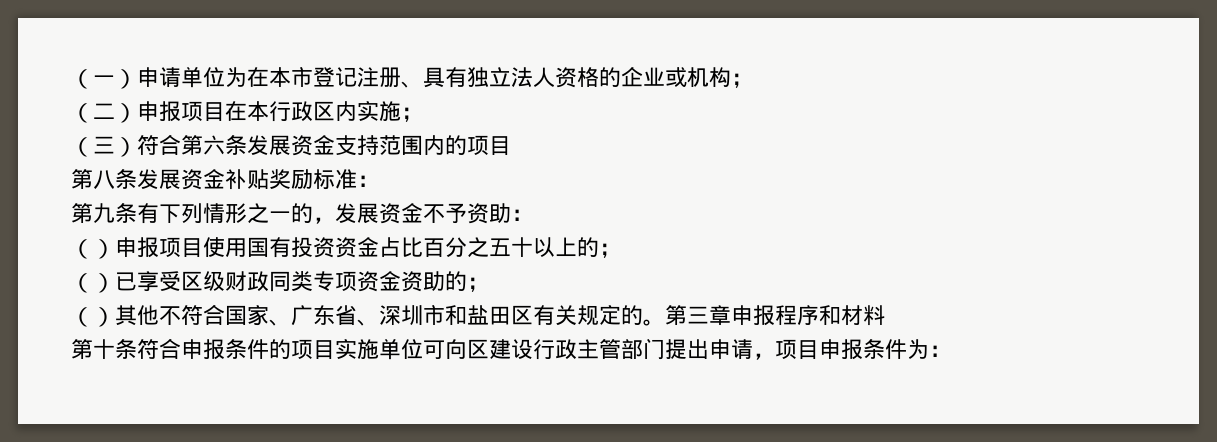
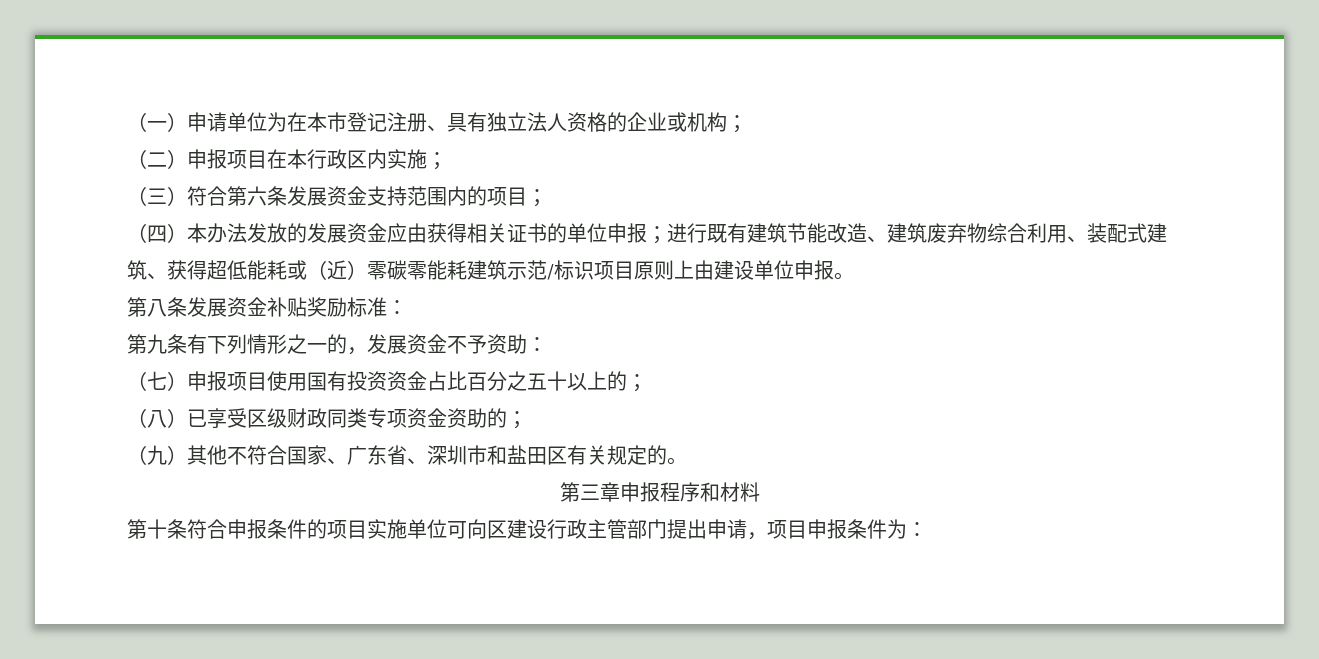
- （三）符合第六条发展资金支持范围内的项目
+ （三）符合第六条发展资金支持范围内的项目；
+ （四）本办法发放的发展资金应由获得相关证书的单位申报；进行既有建筑节能改造、建筑废弃物综合利用、装配式建筑、获得超低能耗或（近）零碳零能耗建筑示范/标识项目原则上由建设单位申报。
- （）申报项目使用国有投资资金占比百分之五十以上的；
+ （七）申报项目使用国有投资资金占比百分之五十以上的；
- （）已享受区级财政同类专项资金资助的；
+ （八）已享受区级财政同类专项资金资助的；
- （）其他不符合国家、广东省、深圳市和盐田区有关规定的。第三章申报程序和材料
+ （九）其他不符合国家、广东省、深圳市和盐田区有关规定的。
+ 第三章申报程序和材料

